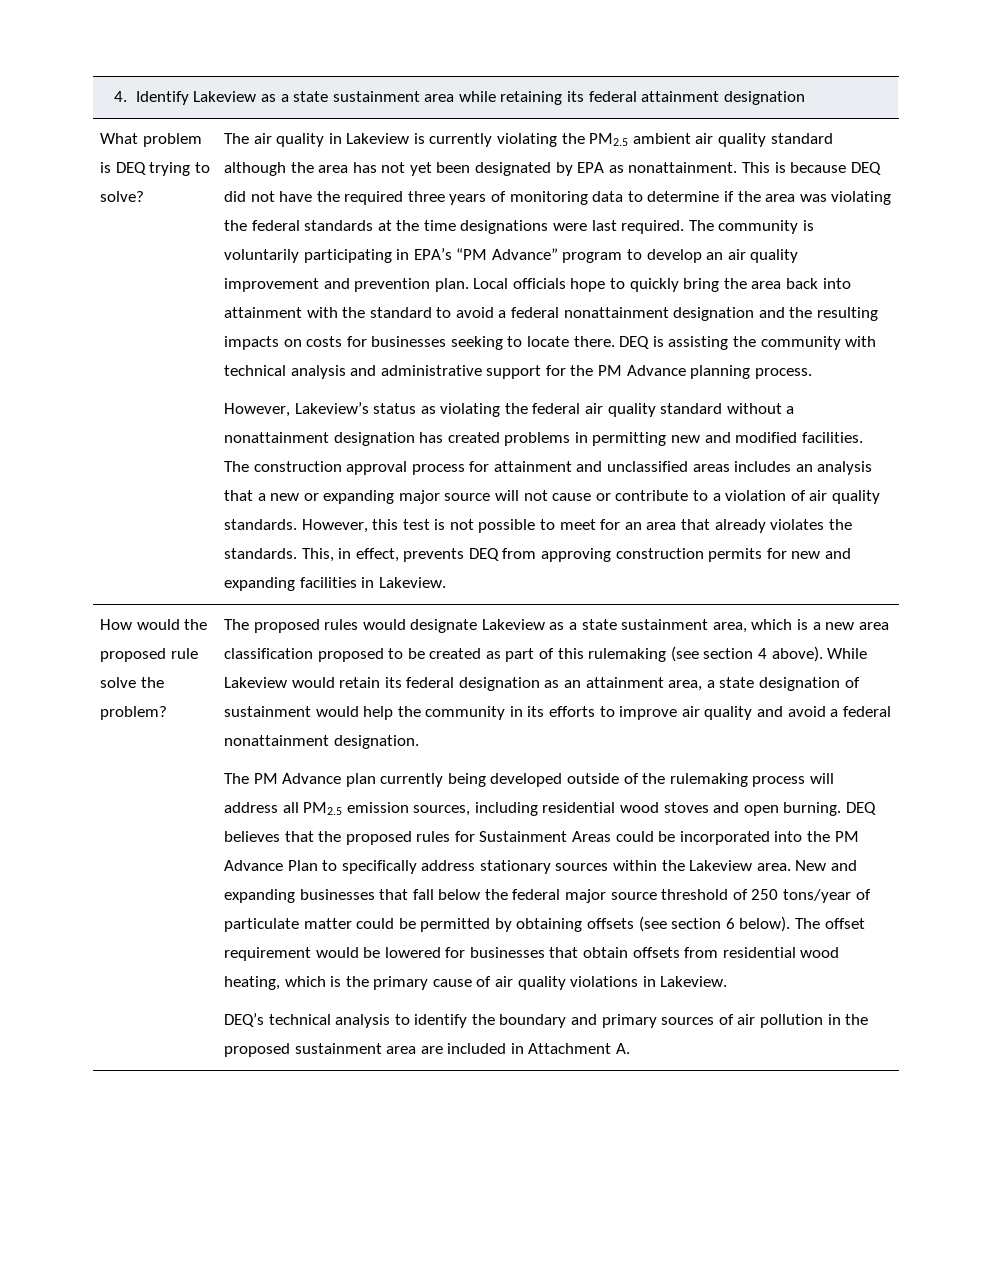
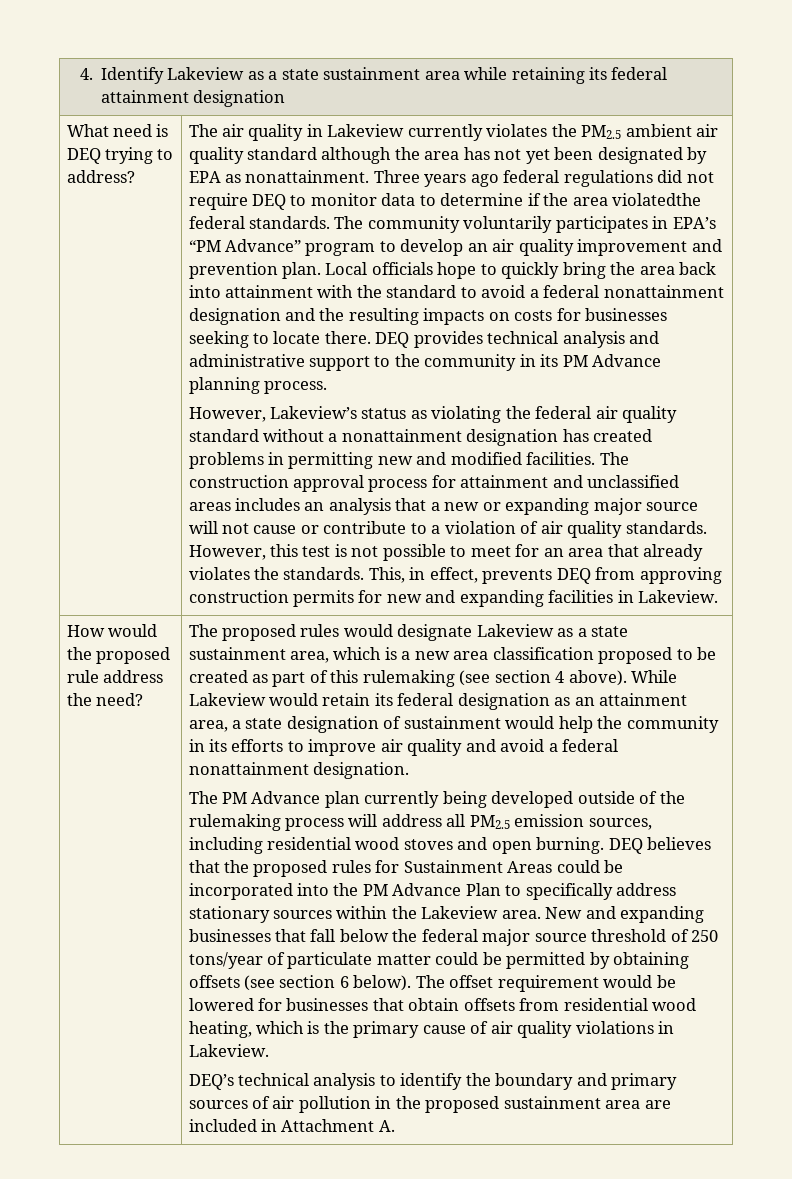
- What problem is DEQ trying to solve?
+ What need is DEQ trying to address?
- The air quality in Lakeview is currently violating the PM2.5 ambient air quality standard although the area has not yet been designated by EPA as nonattainment.
+ The air quality in Lakeview currently violates the PM2.5 ambient air quality standard although the area has not yet been designated by EPA as nonattainment.
- This is because DEQ did not have the required three years of monitoring data to determine if the area was violating the federal standards at the time designations were last required. The community is voluntarily participating in EPA’s “PM Advance” program to develop an air quality improvement and prevention plan.
+ Three years ago federal regulations did not require DEQ to monitor data to determine if the area violatedthe federal standards. The community voluntarily participates in EPA’s “PM Advance” program to develop an air quality improvement and prevention plan.
- DEQ is assisting the community with technical analysis and administrative support for the PM Advance planning process.
+ DEQ provides technical analysis and administrative support to the community in its PM Advance planning process.
- How would the proposed rule solve the problem?
+ How would the proposed rule address the need?

